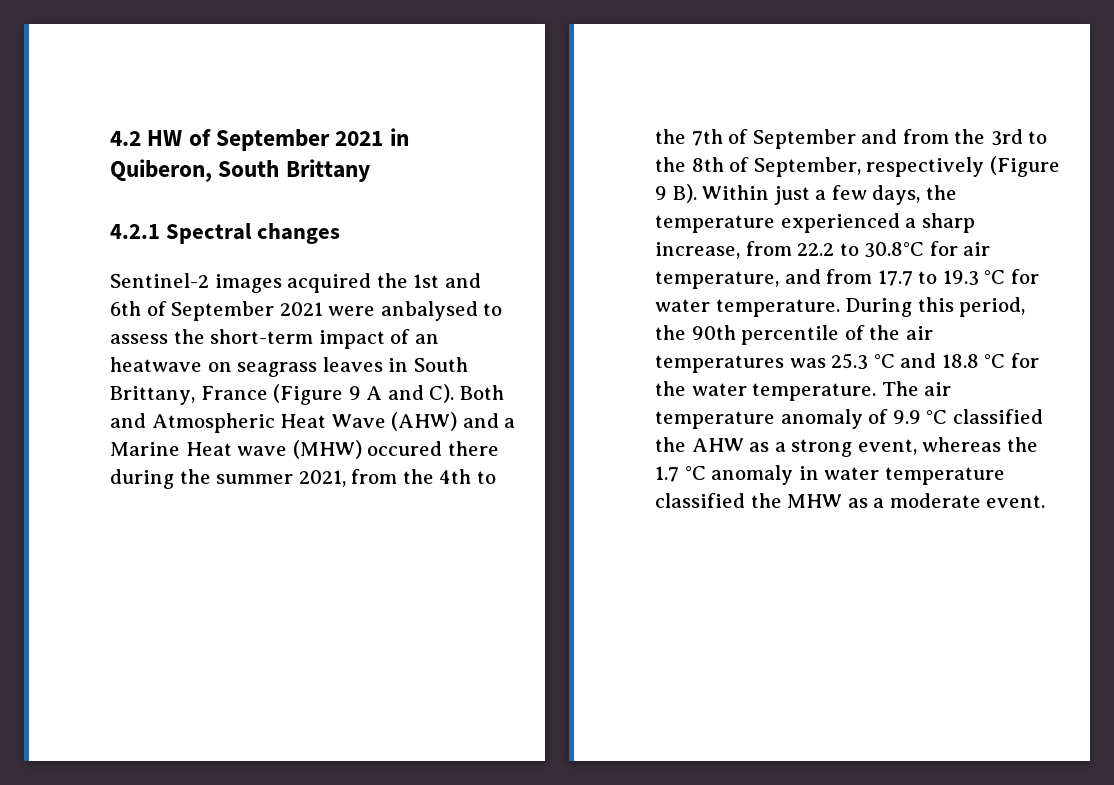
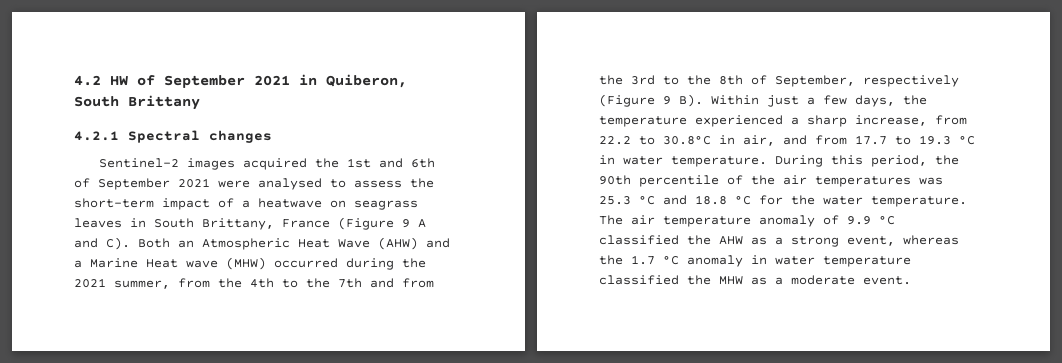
- Sentinel-2 images acquired the 1st and 6th of September 2021 were anbalysed to assess the short-term impact of an heatwave on seagrass leaves in South Brittany, France (Figure 9 A and C). Both and Atmospheric Heat Wave (AHW) and a Marine Heat wave (MHW) occured there during the summer 2021, from the 4th to the 7th of September and from the 3rd to the 8th of September, respectively (Figure 9 B). Within just a few days, the temperature experienced a sharp increase, from 22.2 to 30.8°C for air temperature, and from 17.7 to 19.3 °C for water temperature.
+ Sentinel-2 images acquired the 1st and 6th of September 2021 were analysed to assess the short-term impact of a heatwave on seagrass leaves in South Brittany, France (Figure 9 A and C). Both an Atmospheric Heat Wave (AHW) and a Marine Heat wave (MHW) occurred during the 2021 summer, from the 4th to the 7th and from the 3rd to the 8th of September, respectively (Figure 9 B). Within just a few days, the temperature experienced a sharp increase, from 22.2 to 30.8°C in air, and from 17.7 to 19.3 °C in water temperature.

